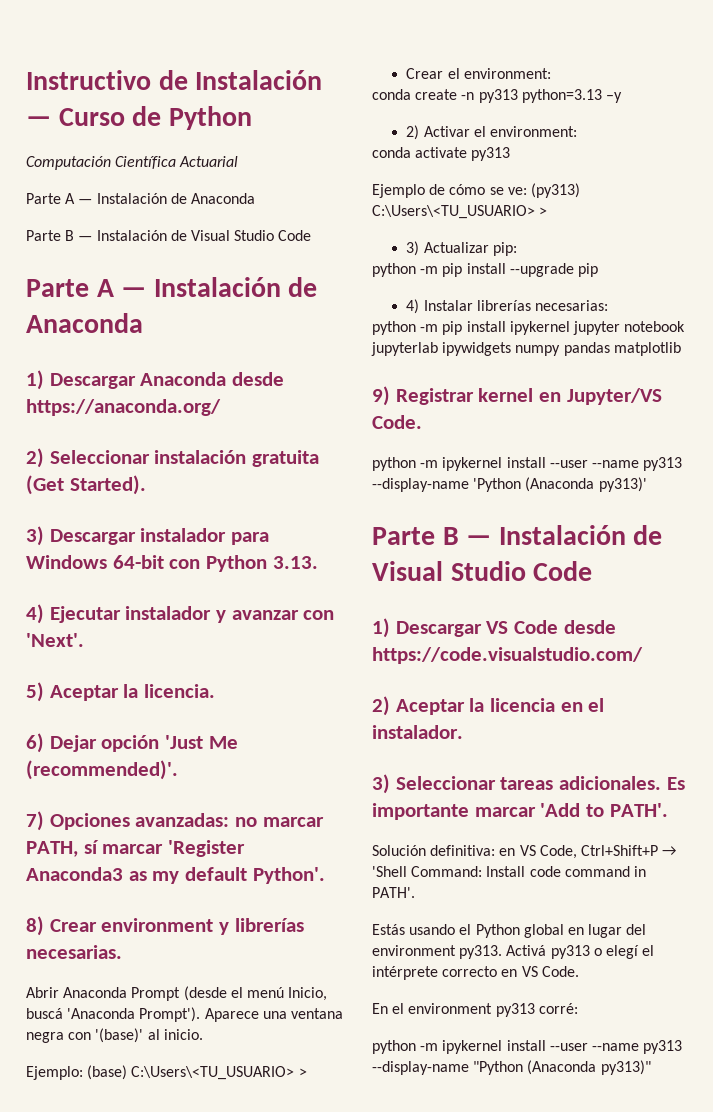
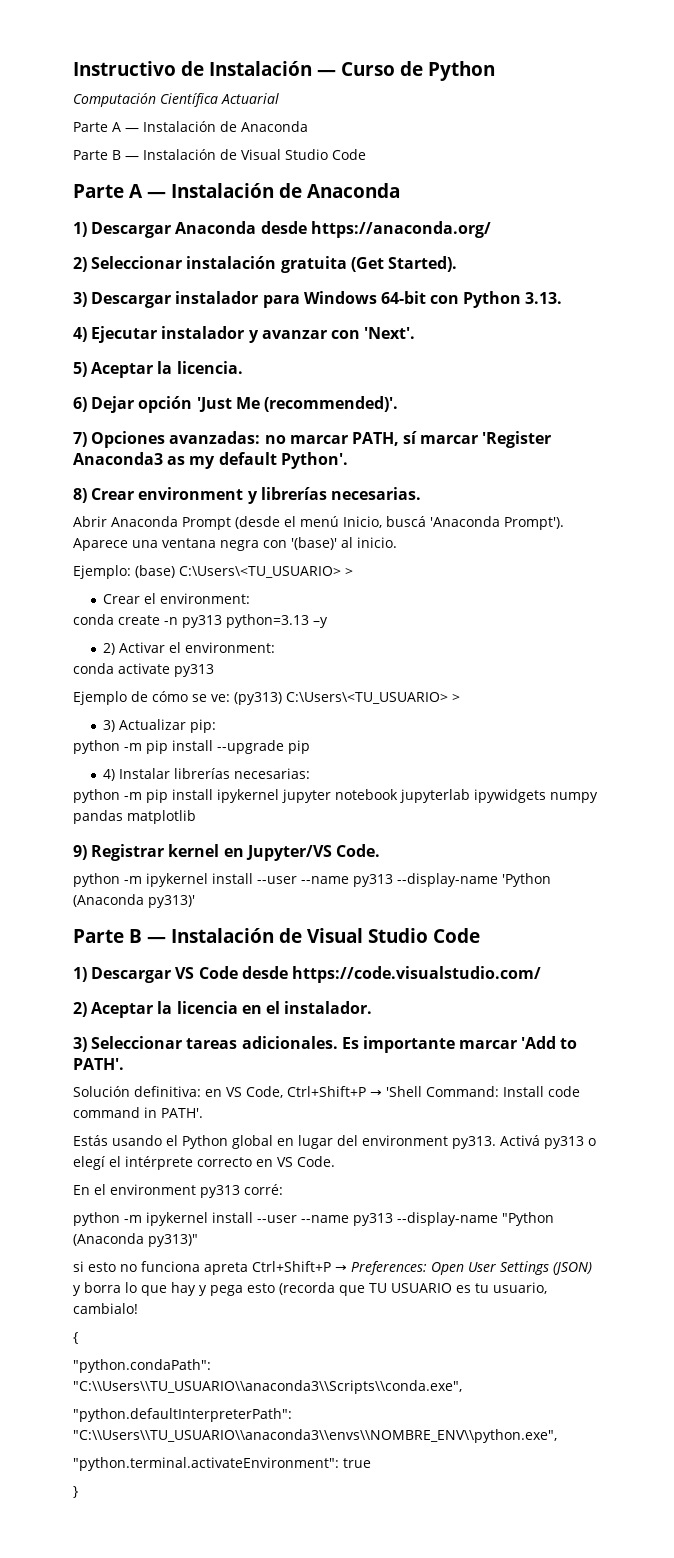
+ si esto no funciona apreta Ctrl+Shift+P → Preferences: Open User Settings (JSON) y borra lo que hay y pega esto (recorda que TU USUARIO es tu usuario, cambialo!
+ {
+ "python.condaPath": "C:\\Users\\TU_USUARIO\\anaconda3\\Scripts\\conda.exe",
+ "python.defaultInterpreterPath": "C:\\Users\\TU_USUARIO\\anaconda3\\envs\\NOMBRE_ENV\\python.exe",
+ "python.terminal.activateEnvironment": true
+ }

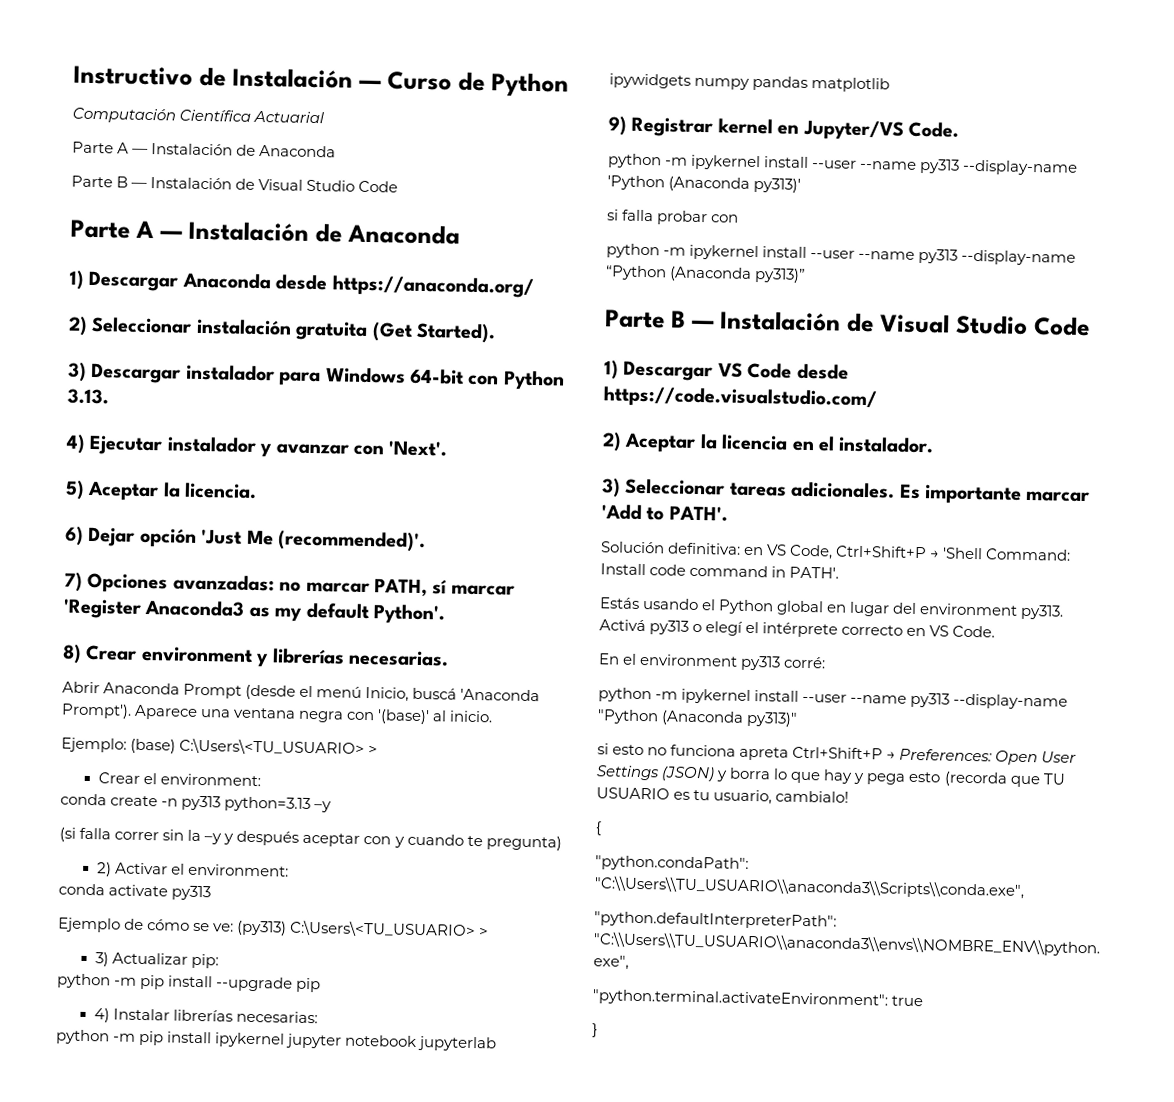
+ (si falla correr sin la –y y después aceptar con y cuando te pregunta)
+ si falla probar con
+ python -m ipykernel install --user --name py313 --display-name “Python (Anaconda py313)”

